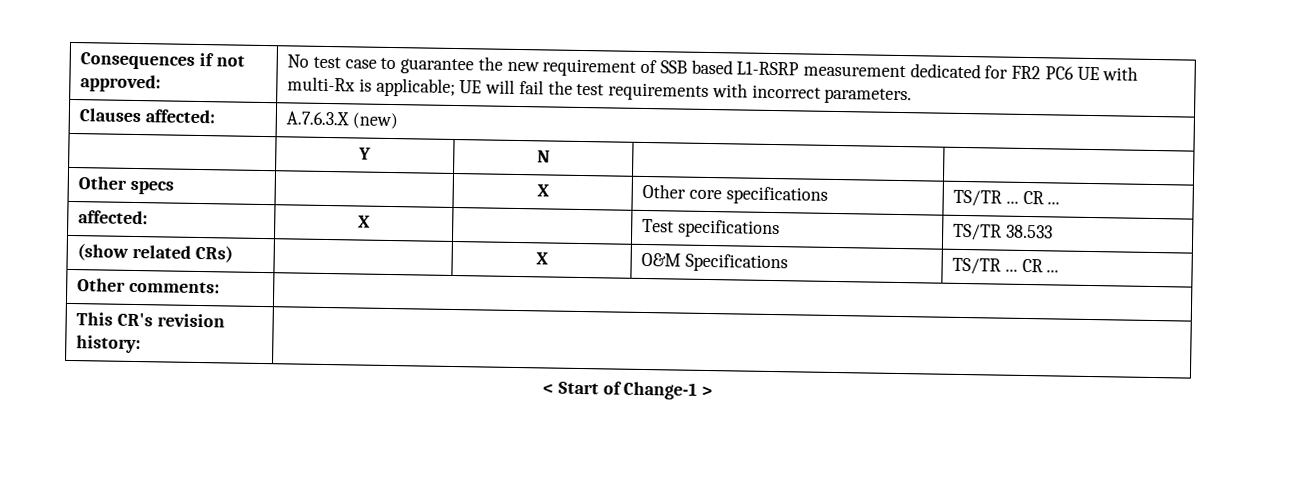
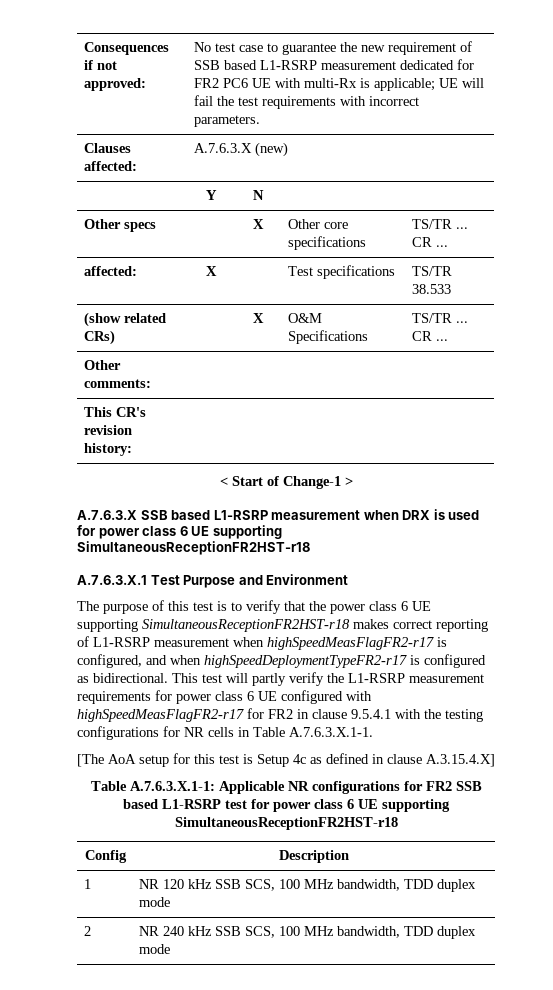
+ A.7.6.3.X SSB based L1-RSRP measurement when DRX is used for power class 6 UE supporting SimultaneousReceptionFR2HST-r18
+ A.7.6.3.X.1 Test Purpose and Environment
+ The purpose of this test is to verify that the power class 6 UE supporting SimultaneousReceptionFR2HST-r18 makes correct reporting of L1-RSRP measurement when highSpeedMeasFlagFR2-r17 is configured, and when highSpeedDeploymentTypeFR2-r17 is configured as bidirectional. This test will partly verify the L1-RSRP measurement requirements for power class 6 UE configured with highSpeedMeasFlagFR2-r17 for FR2 in clause 9.5.4.1 with the testing configurations for NR cells in Table A.7.6.3.X.1-1.
+ [The AoA setup for this test is Setup 4c as defined in clause A.3.15.4.X]
+ Table A.7.6.3.X.1-1: Applicable NR configurations for FR2 SSB based L1-RSRP test for power class 6 UE supporting SimultaneousReceptionFR2HST-r18
+ Config | Description
+ 1 | NR 120 kHz SSB SCS, 100 MHz bandwidth, TDD duplex mode
+ 2 | NR 240 kHz SSB SCS, 100 MHz bandwidth, TDD duplex mode

